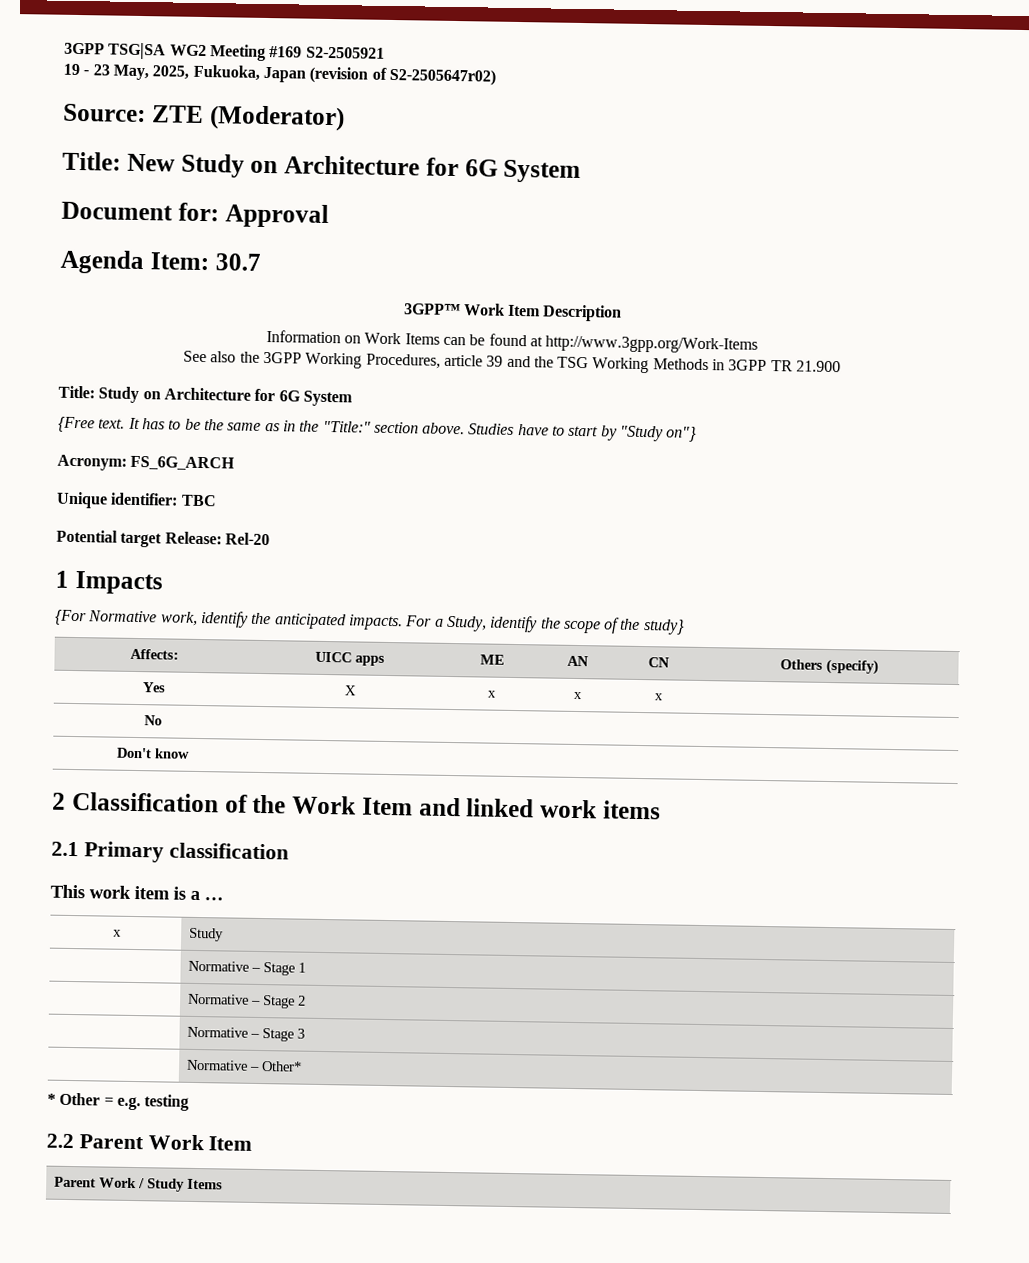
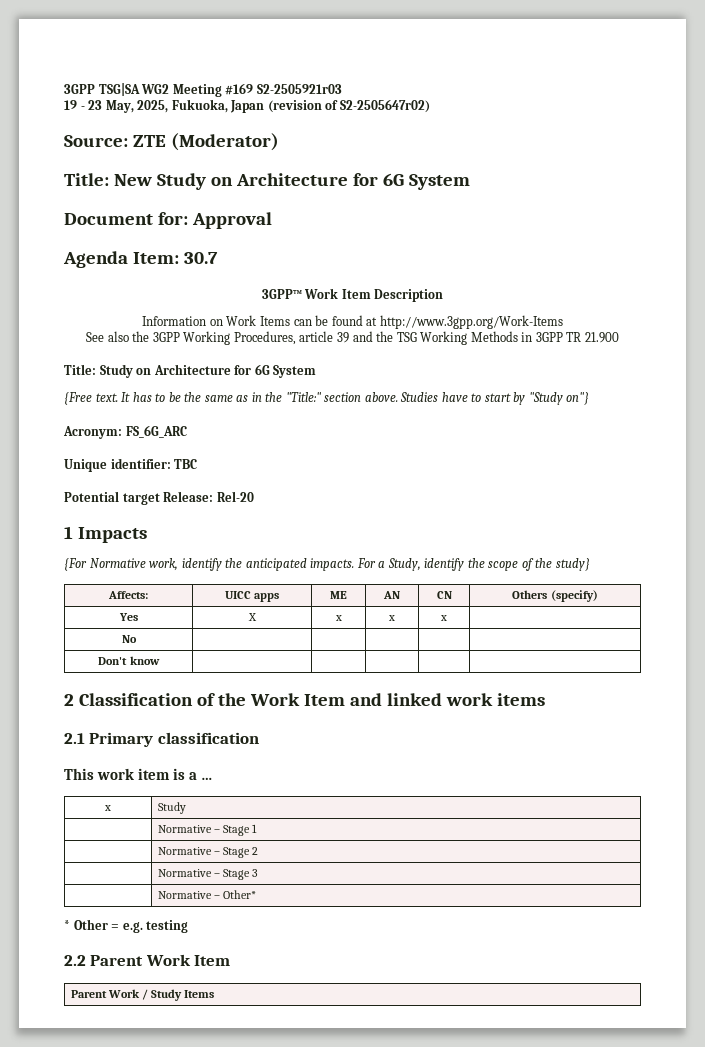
- 3GPP TSG|SA WG2 Meeting #169 S2-2505921
+ 3GPP TSG|SA WG2 Meeting #169 S2-2505921r03
- Acronym: FS_6G_ARCH
+ Acronym: FS_6G_ARC

